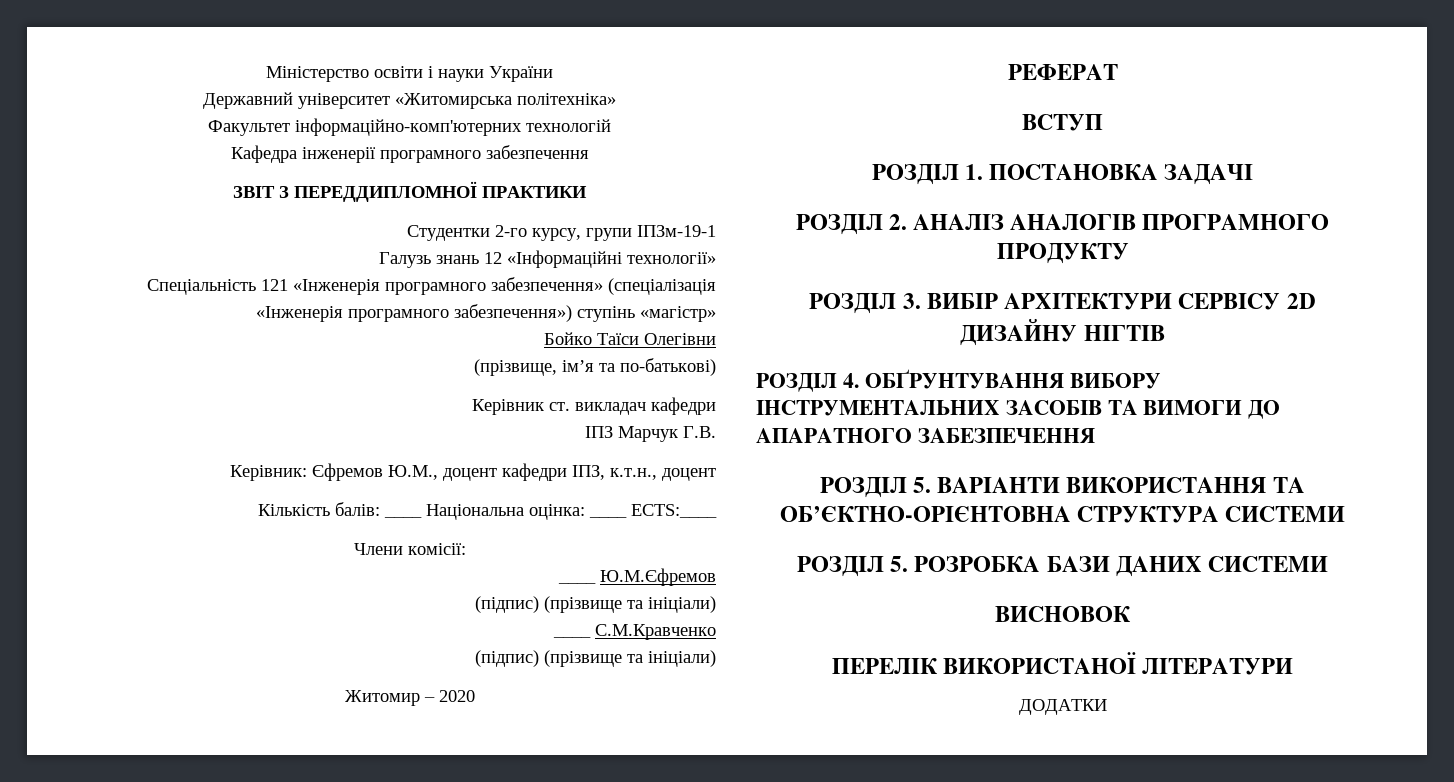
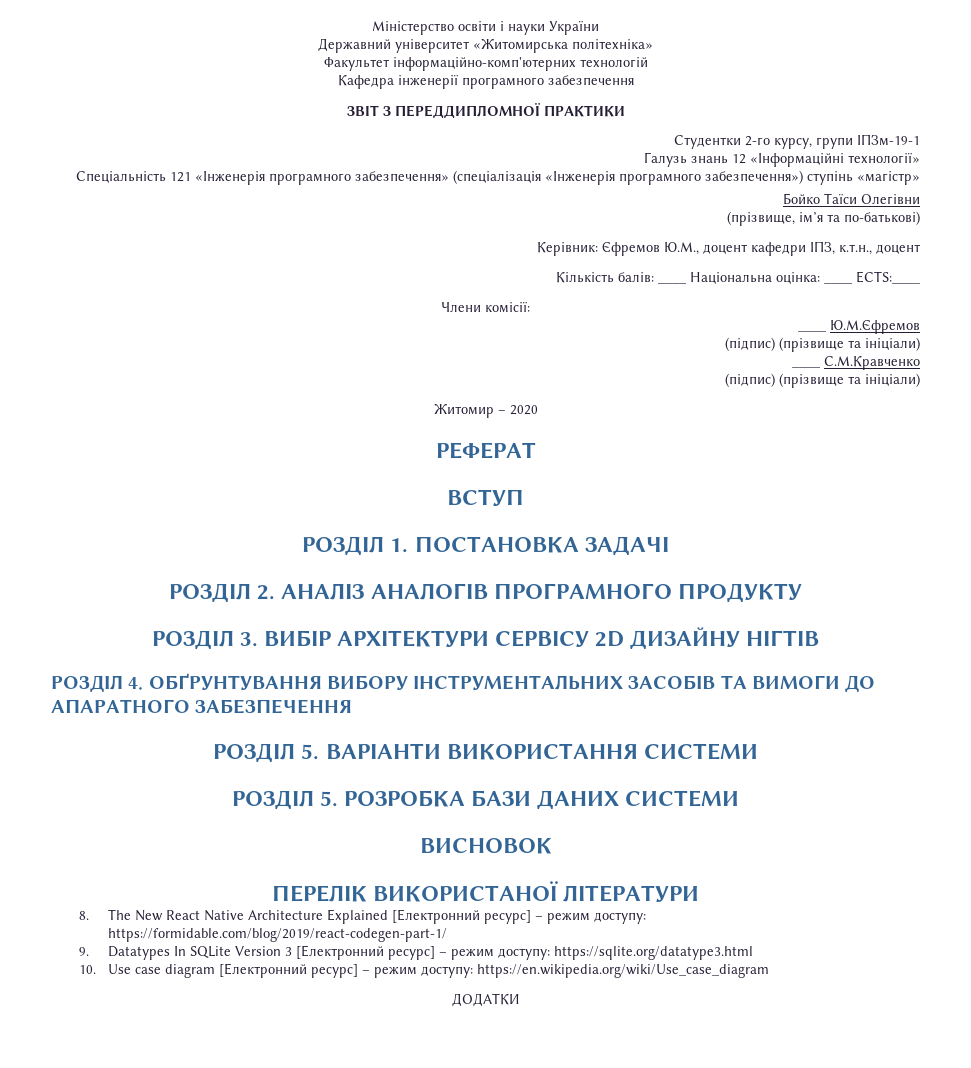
- Керівник ст. викладач кафедри
- ІПЗ Марчук Г.В.
- РОЗДІЛ 5. ВАРІАНТИ ВИКОРИСТАННЯ ТА ОБ’ЄКТНО-ОРІЄНТОВНА СТРУКТУРА СИСТЕМИ
+ РОЗДІЛ 5. ВАРІАНТИ ВИКОРИСТАННЯ СИСТЕМИ
+ 8. The New React Native Architecture Explained [Електронний ресурс] – режим доступу: https://formidable.com/blog/2019/react-codegen-part-1/
+ 9. Datatypes In SQLite Version 3 [Електронний ресурс] – режим доступу: https://sqlite.org/datatype3.html
+ 10. Use case diagram [Електронний ресурс] – режим доступу: https://en.wikipedia.org/wiki/Use_case_diagram

